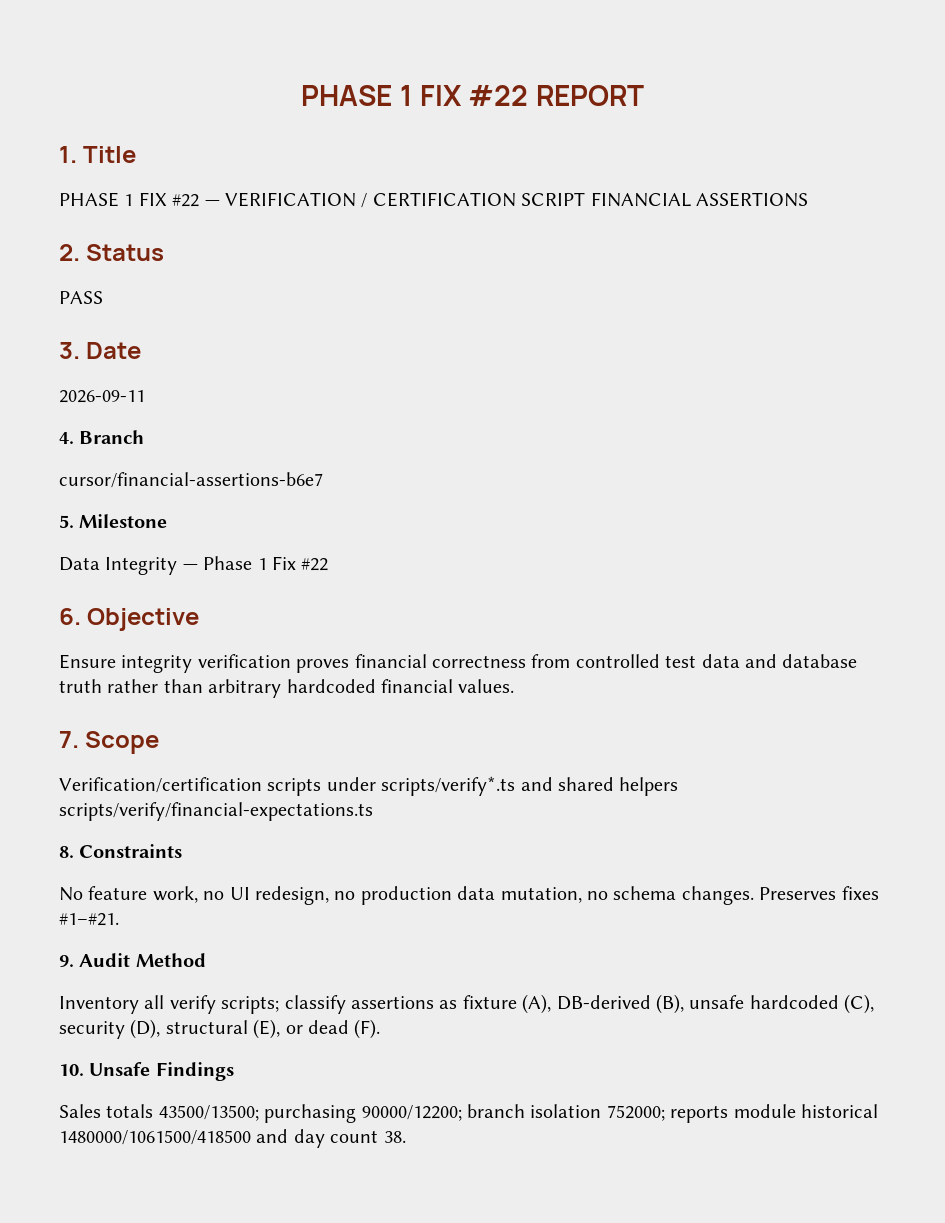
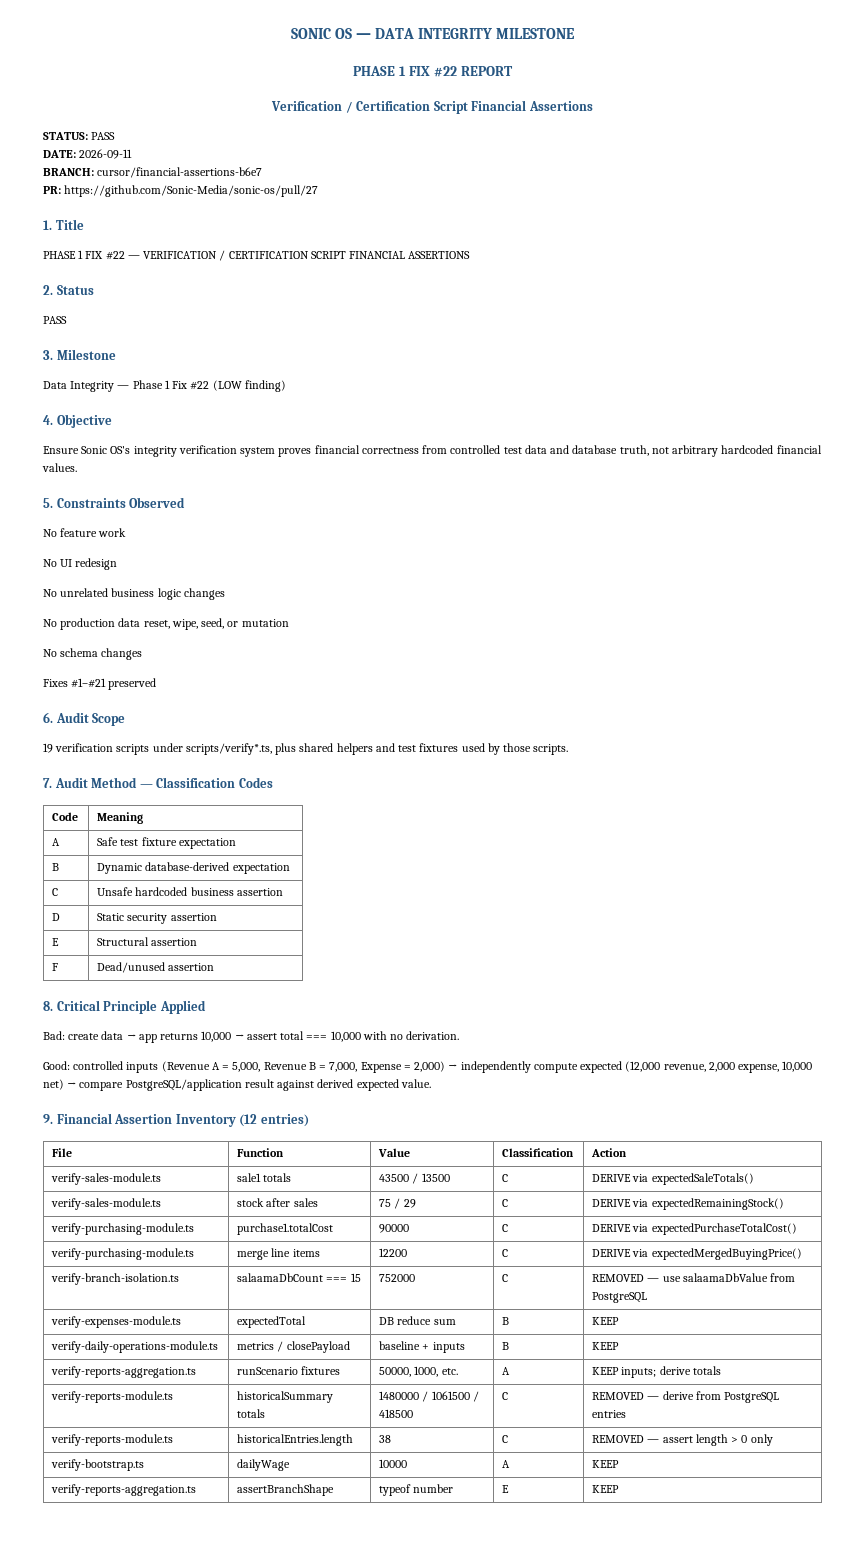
+ SONIC OS — DATA INTEGRITY MILESTONE
+ Verification / Certification Script Financial Assertions
+ STATUS: PASS
+ DATE: 2026-09-11
+ BRANCH: cursor/financial-assertions-b6e7
+ PR: https://github.com/Sonic-Media/sonic-os/pull/27
- 3. Date
- 2026-09-11
- 4. Branch
- cursor/financial-assertions-b6e7
- 5. Milestone
+ 3. Milestone
- Data Integrity — Phase 1 Fix #22
- 6. Objective
+ Data Integrity — Phase 1 Fix #22 (LOW finding)
+ 4. Objective
- Ensure integrity verification proves financial correctness from controlled test data and database truth rather than arbitrary hardcoded financial values.
+ Ensure Sonic OS's integrity verification system proves financial correctness from controlled test data and database truth, not arbitrary hardcoded financial values.
- 7. Scope
- Verification/certification scripts under scripts/verify*.ts and shared helpers scripts/verify/financial-expectations.ts
- 8. Constraints
+ 5. Constraints Observed
- No feature work, no UI redesign, no production data mutation, no schema changes. Preserves fixes #1–#21.
- 9. Audit Method
- Inventory all verify scripts; classify assertions as fixture (A), DB-derived (B), unsafe hardcoded (C), security (D), structural (E), or dead (F).
- 10. Unsafe Findings
- Sales totals 43500/13500; purchasing 90000/12200; branch isolation 752000; reports module historical 1480000/1061500/418500 and day count 38.
+ No feature work
+ No UI redesign
+ No unrelated business logic changes
+ No production data reset, wipe, seed, or mutation
+ No schema changes
+ Fixes #1–#21 preserved
+ 6. Audit Scope
+ 19 verification scripts under scripts/verify*.ts, plus shared helpers and test fixtures used by those scripts.
+ 7. Audit Method — Classification Codes
+ Code | Meaning
+ A | Safe test fixture expectation
+ B | Dynamic database-derived expectation
+ C | Unsafe hardcoded business assertion
+ D | Static security assertion
+ E | Structural assertion
+ F | Dead/unused assertion
+ 8. Critical Principle Applied
+ Bad: create data → app returns 10,000 → assert total === 10,000 with no derivation.
+ Good: controlled inputs (Revenue A = 5,000, Revenue B = 7,000, Expense = 2,000) → independently compute expected (12,000 revenue, 2,000 expense, 10,000 net) → compare PostgreSQL/application result against derived expected value.
+ 9. Financial Assertion Inventory (12 entries)
+ File | Function | Value | Classification | Action
+ verify-sales-module.ts | sale1 totals | 43500 / 13500 | C | DERIVE via expectedSaleTotals()
+ verify-sales-module.ts | stock after sales | 75 / 29 | C | DERIVE via expectedRemainingStock()
+ verify-purchasing-module.ts | purchase1.totalCost | 90000 | C | DERIVE via expectedPurchaseTotalCost()
+ verify-purchasing-module.ts | merge line items | 12200 | C | DERIVE via expectedMergedBuyingPrice()
+ verify-branch-isolation.ts | salaamaDbCount === 15 | 752000 | C | REMOVED — use salaamaDbValue from PostgreSQL
+ verify-expenses-module.ts | expectedTotal | DB reduce sum | B | KEEP
+ verify-daily-operations-module.ts | metrics / closePayload | baseline + inputs | B | KEEP
+ verify-reports-aggregation.ts | runScenario fixtures | 50000, 1000, etc. | A | KEEP inputs; derive totals
+ verify-reports-module.ts | historicalSummary totals | 1480000 / 1061500 / 418500 | C | REMOVED — derive from PostgreSQL entries
+ verify-reports-module.ts | historicalEntries.length | 38 | C | REMOVED — assert length > 0 only
+ verify-bootstrap.ts | dailyWage | 10000 | A | KEEP
+ verify-reports-aggregation.ts | assertBranchShape | typeof number | E | KEEP

